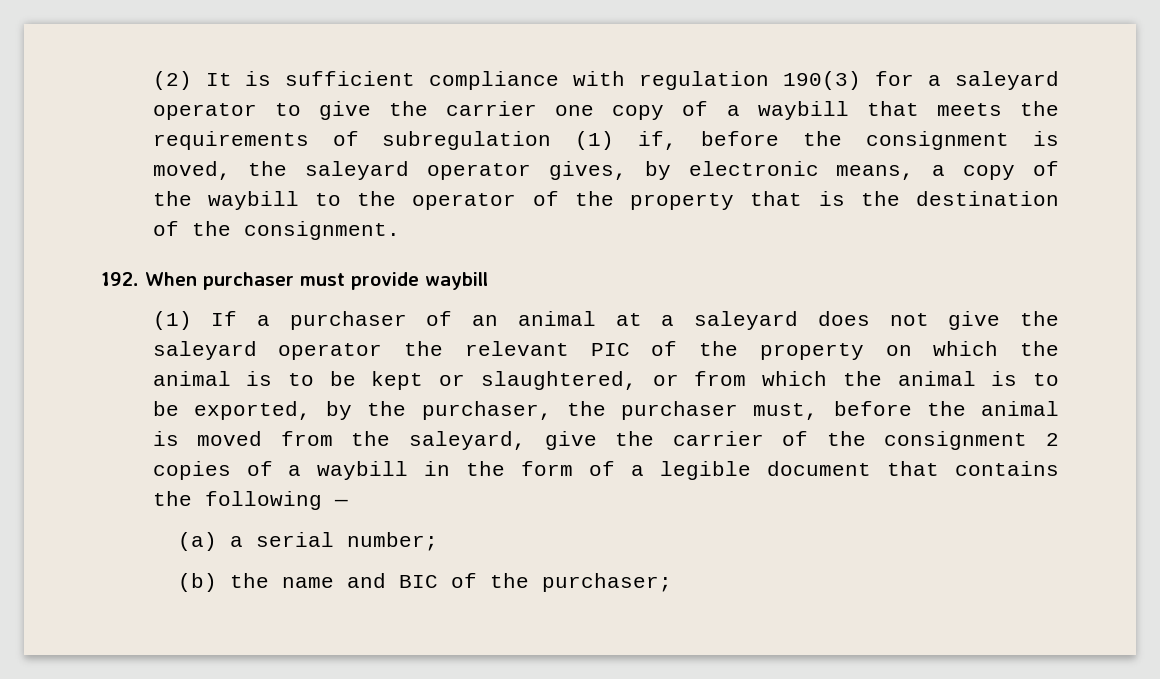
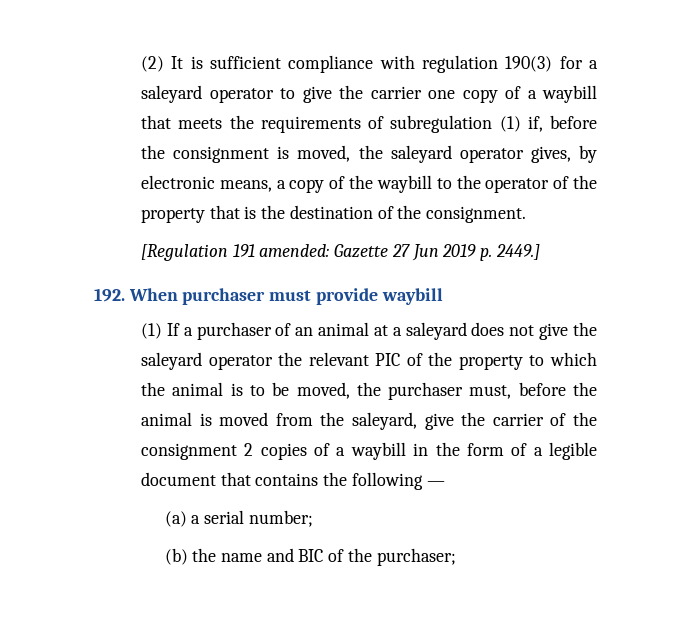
+ [Regulation 191 amended: Gazette 27 Jun 2019 p. 2449.]
- (1) If a purchaser of an animal at a saleyard does not give the saleyard operator the relevant PIC of the property on which the animal is to be kept or slaughtered, or from which the animal is to be exported, by the purchaser, the purchaser must, before the animal is moved from the saleyard, give the carrier of the consignment 2 copies of a waybill in the form of a legible document that contains the following —
+ (1) If a purchaser of an animal at a saleyard does not give the saleyard operator the relevant PIC of the property to which the animal is to be moved, the purchaser must, before the animal is moved from the saleyard, give the carrier of the consignment 2 copies of a waybill in the form of a legible document that contains the following —

